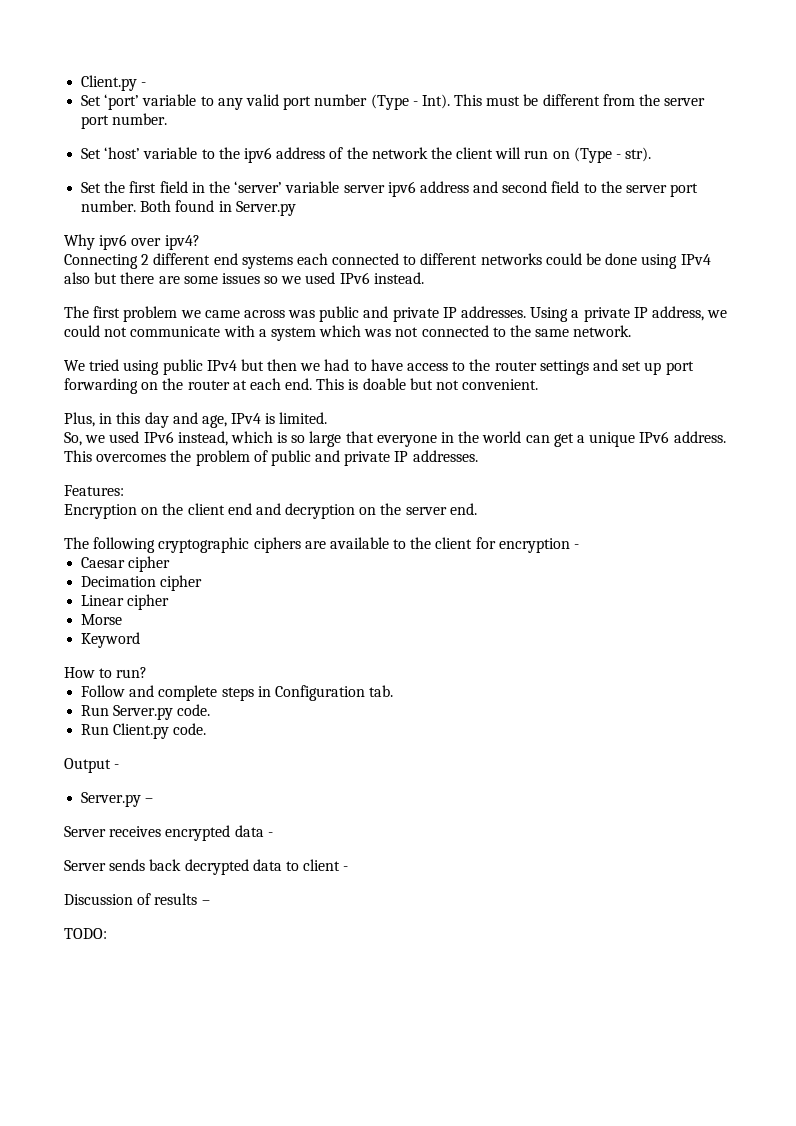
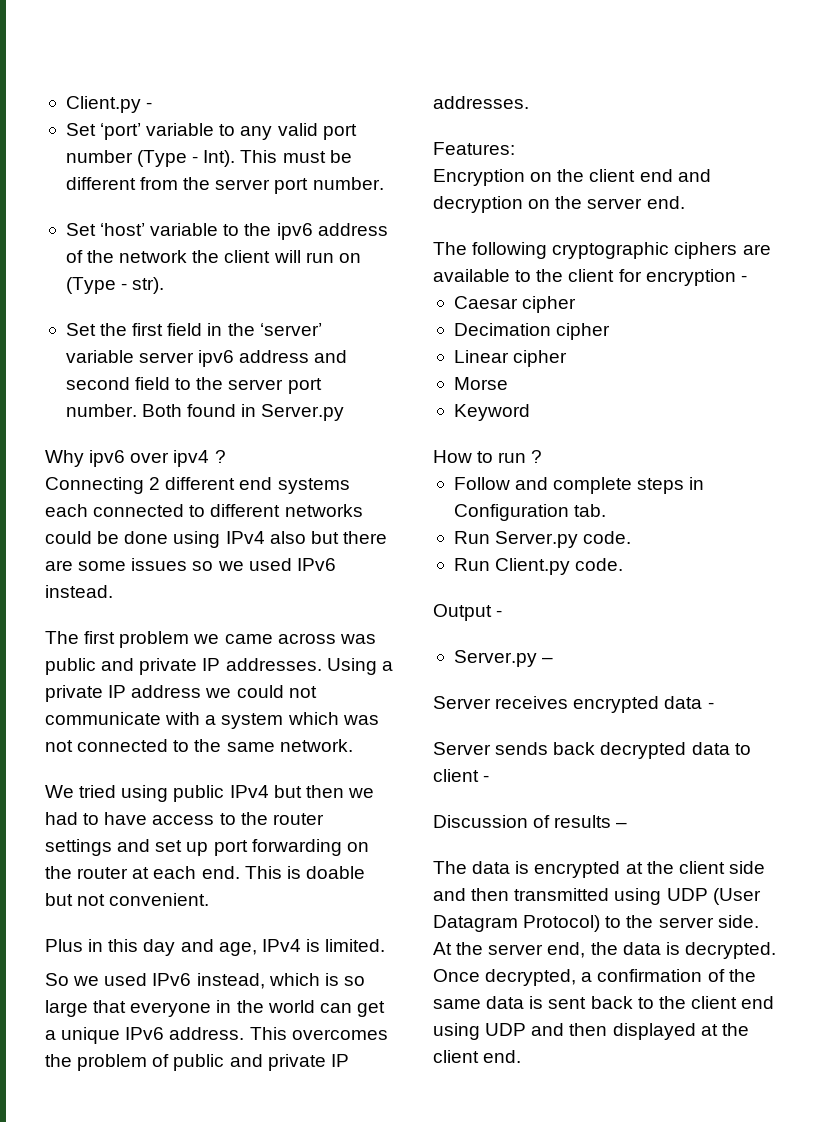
- Why ipv6 over ipv4?
+ Why ipv6 over ipv4 ?
- Using a private IP address, we could not communicate with a system which was not connected to the same network.
+ Using a private IP address we could not communicate with a system which was not connected to the same network.
- Plus, in this day and age, IPv4 is limited.
+ Plus in this day and age, IPv4 is limited.
- So, we used IPv6 instead, which is so large that everyone in the world can get a unique IPv6 address.
+ So we used IPv6 instead, which is so large that everyone in the world can get a unique IPv6 address.
- How to run?
+ How to run ?
- TODO:
+ The data is encrypted at the client side and then transmitted using UDP (User Datagram Protocol) to the server side. At the server end, the data is decrypted. Once decrypted, a confirmation of the same data is sent back to the client end using UDP and then displayed at the client end.

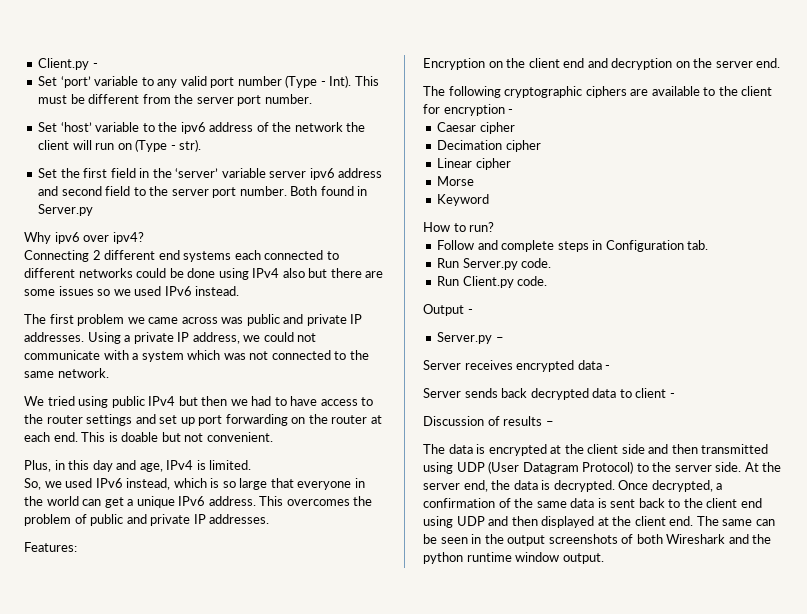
- Why ipv6 over ipv4 ?
+ Why ipv6 over ipv4?
- Using a private IP address we could not communicate with a system which was not connected to the same network.
+ Using a private IP address, we could not communicate with a system which was not connected to the same network.
- Plus in this day and age, IPv4 is limited.
+ Plus, in this day and age, IPv4 is limited.
- So we used IPv6 instead, which is so large that everyone in the world can get a unique IPv6 address.
+ So, we used IPv6 instead, which is so large that everyone in the world can get a unique IPv6 address.
- How to run ?
+ How to run?
+ The same can be seen in the output screenshots of both Wireshark and the python runtime window output.

